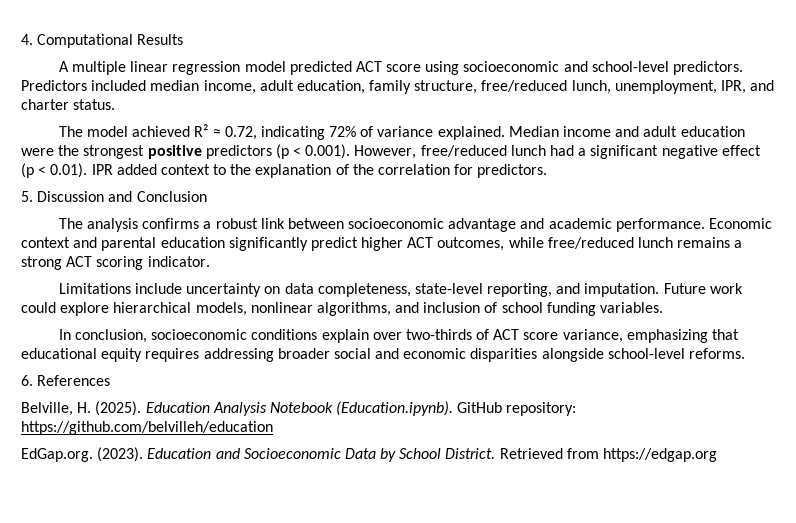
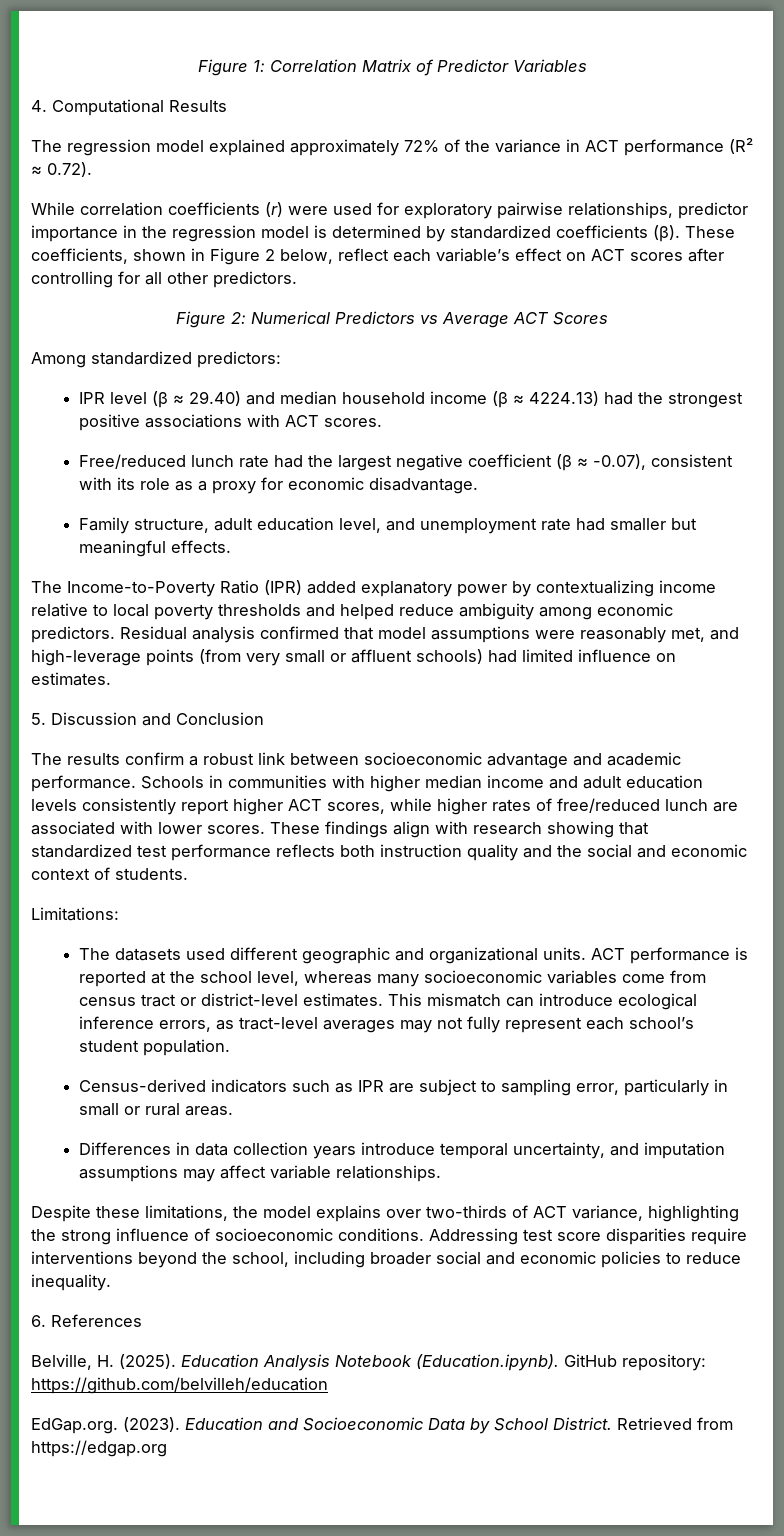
+ Figure 1: Correlation Matrix of Predictor Variables
  4. Computational Results
- A multiple linear regression model predicted ACT score using socioeconomic and school-level predictors. Predictors included median income, adult education, family structure, free/reduced lunch, unemployment, IPR, and charter status.
- The model achieved R² ≈ 0.72, indicating 72% of variance explained. Median income and adult education were the strongest positive predictors (p < 0.001). However, free/reduced lunch had a significant negative effect (p < 0.01). IPR added context to the explanation of the correlation for predictors.
+ The regression model explained approximately 72% of the variance in ACT performance (R² ≈ 0.72).
+ While correlation coefficients (r) were used for exploratory pairwise relationships, predictor importance in the regression model is determined by standardized coefficients (β). These coefficients, shown in Figure 2 below, reflect each variable’s effect on ACT scores after controlling for all other predictors.
+ Figure 2: Numerical Predictors vs Average ACT Scores
+ Among standardized predictors:
+ IPR level (β ≈ 29.40) and median household income (β ≈ 4224.13) had the strongest positive associations with ACT scores.
+ Free/reduced lunch rate had the largest negative coefficient (β ≈ -0.07), consistent with its role as a proxy for economic disadvantage.
+ Family structure, adult education level, and unemployment rate had smaller but meaningful effects.
+ The Income-to-Poverty Ratio (IPR) added explanatory power by contextualizing income relative to local poverty thresholds and helped reduce ambiguity among economic predictors. Residual analysis confirmed that model assumptions were reasonably met, and high-leverage points (from very small or affluent schools) had limited influence on estimates.
- The analysis confirms a robust link between socioeconomic advantage and academic performance.
+ The results confirm a robust link between socioeconomic advantage and academic performance.
- Economic context and parental education significantly predict higher ACT outcomes, while free/reduced lunch remains a strong ACT scoring indicator.
- Limitations include uncertainty on data completeness, state-level reporting, and imputation. Future work could explore hierarchical models, nonlinear algorithms, and inclusion of school funding variables.
- In conclusion, socioeconomic conditions explain over two-thirds of ACT score variance, emphasizing that educational equity requires addressing broader social and economic disparities alongside school-level reforms.
+ Schools in communities with higher median income and adult education levels consistently report higher ACT scores, while higher rates of free/reduced lunch are associated with lower scores. These findings align with research showing that standardized test performance reflects both instruction quality and the social and economic context of students.
+ Limitations:
+ The datasets used different geographic and organizational units. ACT performance is reported at the school level, whereas many socioeconomic variables come from census tract or district-level estimates. This mismatch can introduce ecological inference errors, as tract-level averages may not fully represent each school’s student population.
+ Census-derived indicators such as IPR are subject to sampling error, particularly in small or rural areas.
+ Differences in data collection years introduce temporal uncertainty, and imputation assumptions may affect variable relationships.
+ Despite these limitations, the model explains over two-thirds of ACT variance, highlighting the strong influence of socioeconomic conditions. Addressing test score disparities require interventions beyond the school, including broader social and economic policies to reduce inequality.

